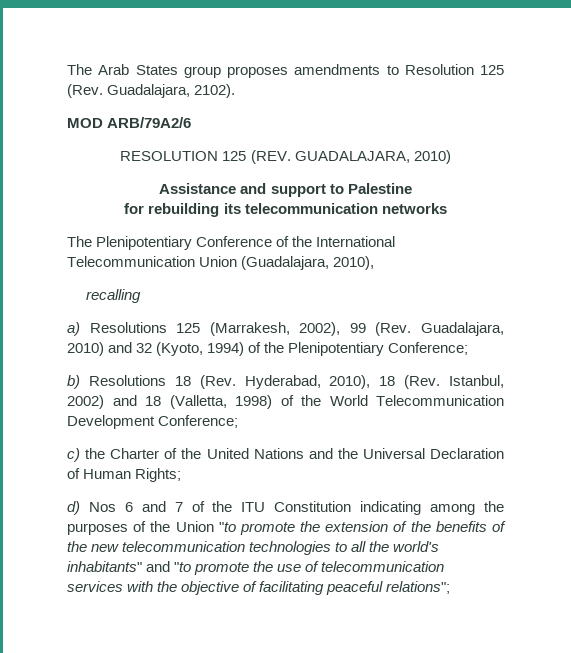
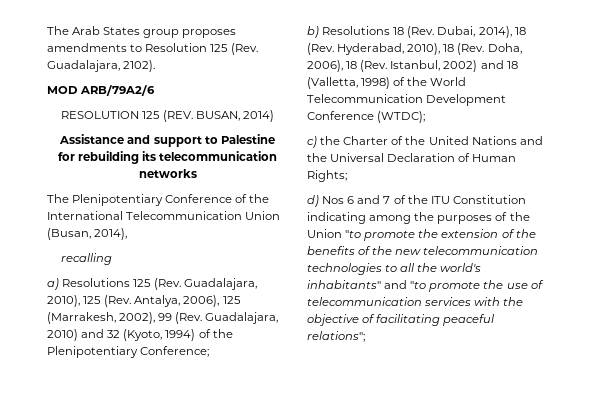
- RESOLUTION 125 (REV. GUADALAJARA, 2010)
+ RESOLUTION 125 (REV. BUSAN, 2014)
- The Plenipotentiary Conference of the International Telecommunication Union (Guadalajara, 2010),
+ The Plenipotentiary Conference of the International Telecommunication Union (Busan, 2014),
- a) Resolutions 125 (Marrakesh, 2002), 99 (Rev. Guadalajara, 2010) and 32 (Kyoto, 1994) of the Plenipotentiary Conference;
+ a) Resolutions 125 (Rev. Guadalajara, 2010), 125 (Rev. Antalya, 2006), 125 (Marrakesh, 2002), 99 (Rev. Guadalajara, 2010) and 32 (Kyoto, 1994) of the Plenipotentiary Conference;
- b) Resolutions 18 (Rev. Hyderabad, 2010), 18 (Rev. Istanbul, 2002) and 18 (Valletta, 1998) of the World Telecommunication Development Conference;
+ b) Resolutions 18 (Rev. Dubai, 2014), 18 (Rev. Hyderabad, 2010), 18 (Rev. Doha, 2006), 18 (Rev. Istanbul, 2002) and 18 (Valletta, 1998) of the World Telecommunication Development Conference (WTDC);

